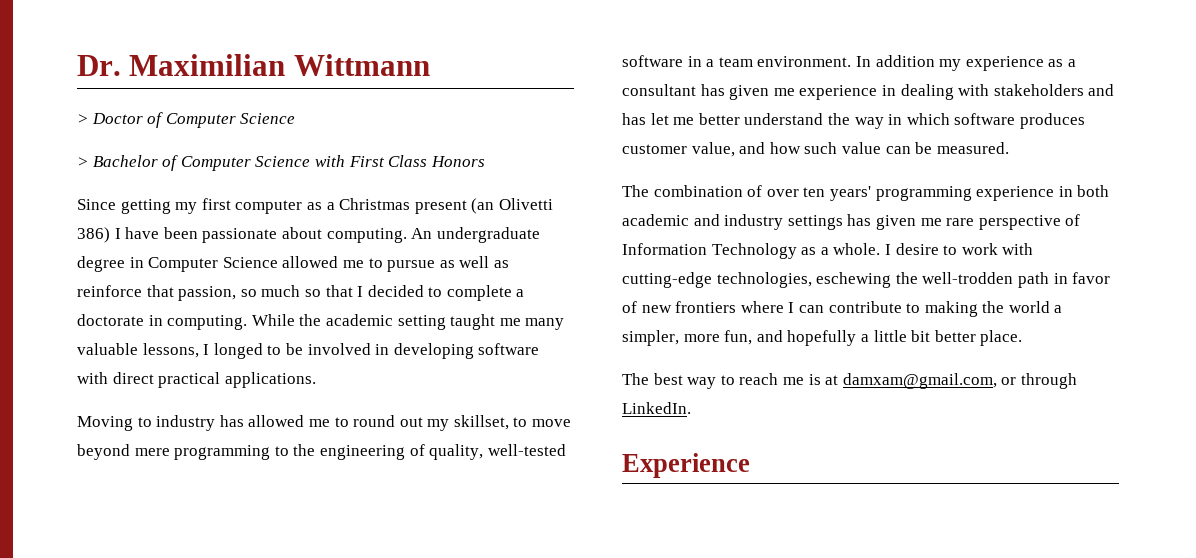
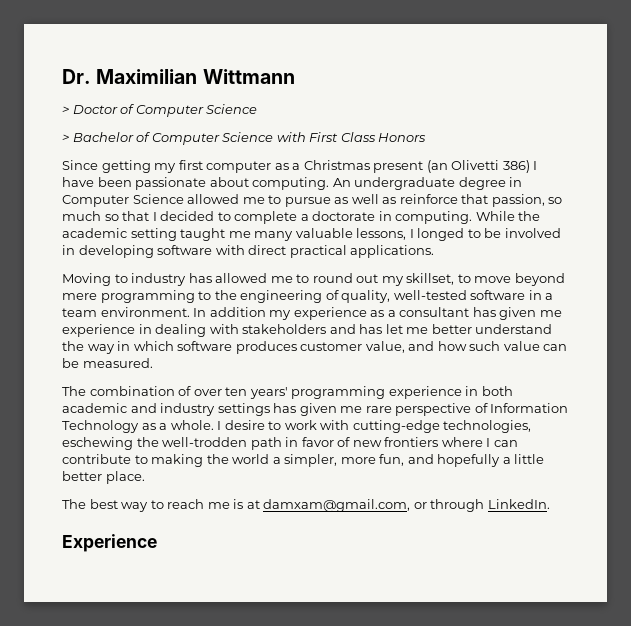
- I desire to work with cutting-edge technologies, eschewing the well-trodden path in favor of new frontiers where I can contribute to making the world a simpler, more fun, and hopefully a little bit better place.
+ I desire to work with cutting-edge technologies, eschewing the well-trodden path in favor of new frontiers where I can contribute to making the world a simpler, more fun, and hopefully a little better place.

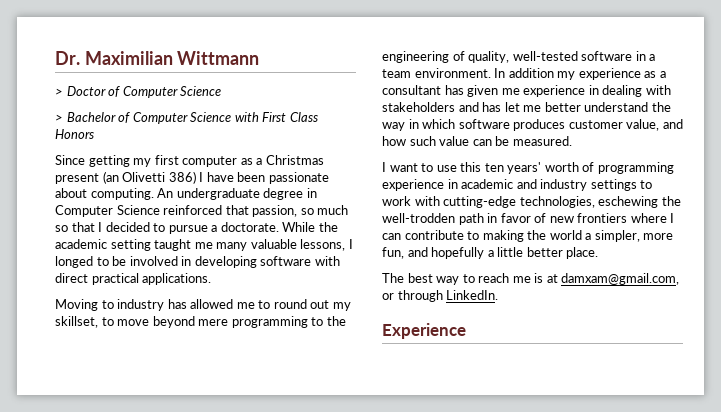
- An undergraduate degree in Computer Science allowed me to pursue as well as reinforce that passion, so much so that I decided to complete a doctorate in computing.
+ An undergraduate degree in Computer Science reinforced that passion, so much so that I decided to pursue a doctorate.
- The combination of over ten years' programming experience in both academic and industry settings has given me rare perspective of Information Technology as a whole. I desire to work with cutting-edge technologies, eschewing the well-trodden path in favor of new frontiers where I can contribute to making the world a simpler, more fun, and hopefully a little better place.
+ I want to use this ten years' worth of programming experience in academic and industry settings to work with cutting-edge technologies, eschewing the well-trodden path in favor of new frontiers where I can contribute to making the world a simpler, more fun, and hopefully a little better place.

